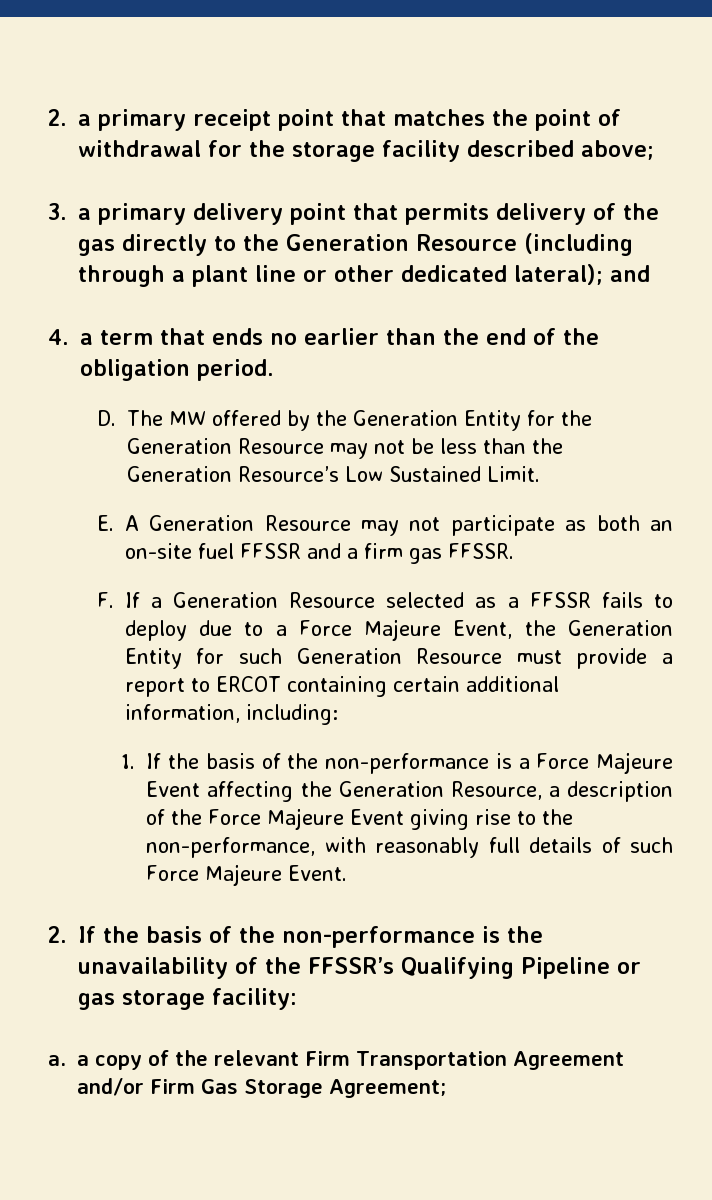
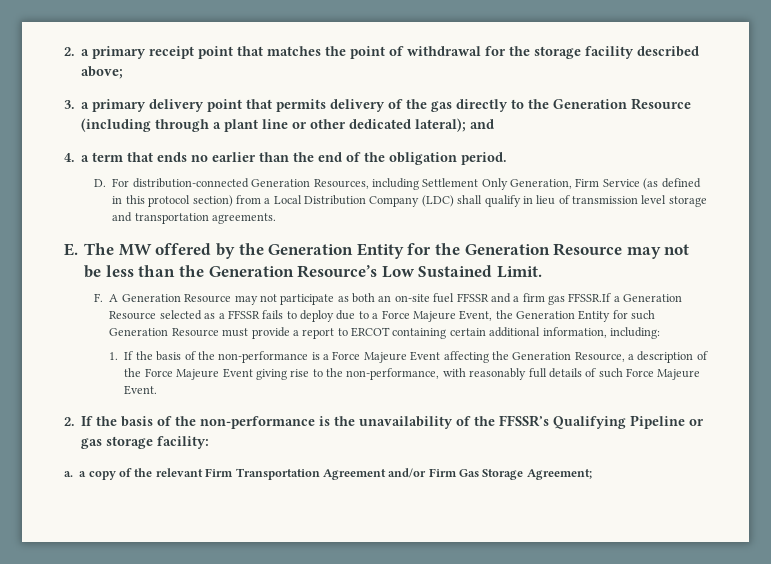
- D. The MW offered by the Generation Entity for the Generation Resource may not be less than the Generation Resource’s Low Sustained Limit.
+ D. For distribution-connected Generation Resources, including Settlement Only Generation, Firm Service (as defined in this protocol section) from a Local Distribution Company (LDC) shall qualify in lieu of transmission level storage and transportation agreements.
+ E. The MW offered by the Generation Entity for the Generation Resource may not be less than the Generation Resource’s Low Sustained Limit.
- E. A Generation Resource may not participate as both an on-site fuel FFSSR and a firm gas FFSSR.
- F. If a Generation Resource selected as a FFSSR fails to deploy due to a Force Majeure Event, the Generation Entity for such Generation Resource must provide a report to ERCOT containing certain additional information, including:
+ F. A Generation Resource may not participate as both an on-site fuel FFSSR and a firm gas FFSSR.If a Generation Resource selected as a FFSSR fails to deploy due to a Force Majeure Event, the Generation Entity for such Generation Resource must provide a report to ERCOT containing certain additional information, including:

